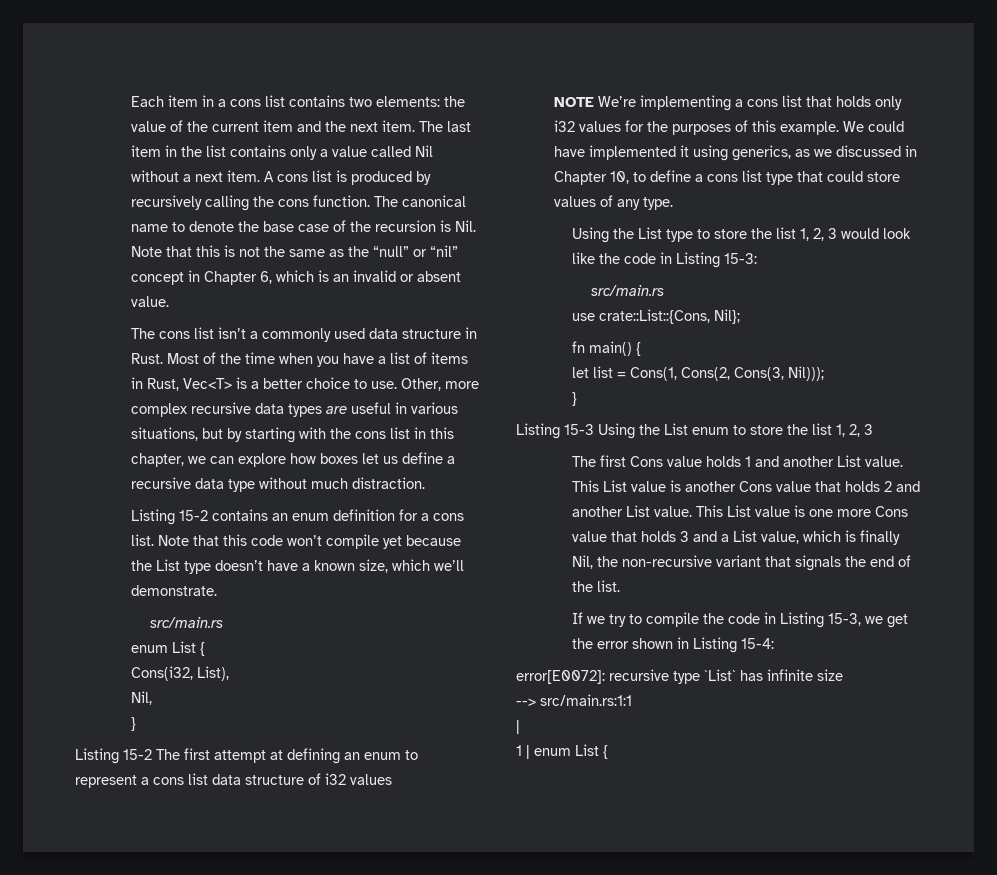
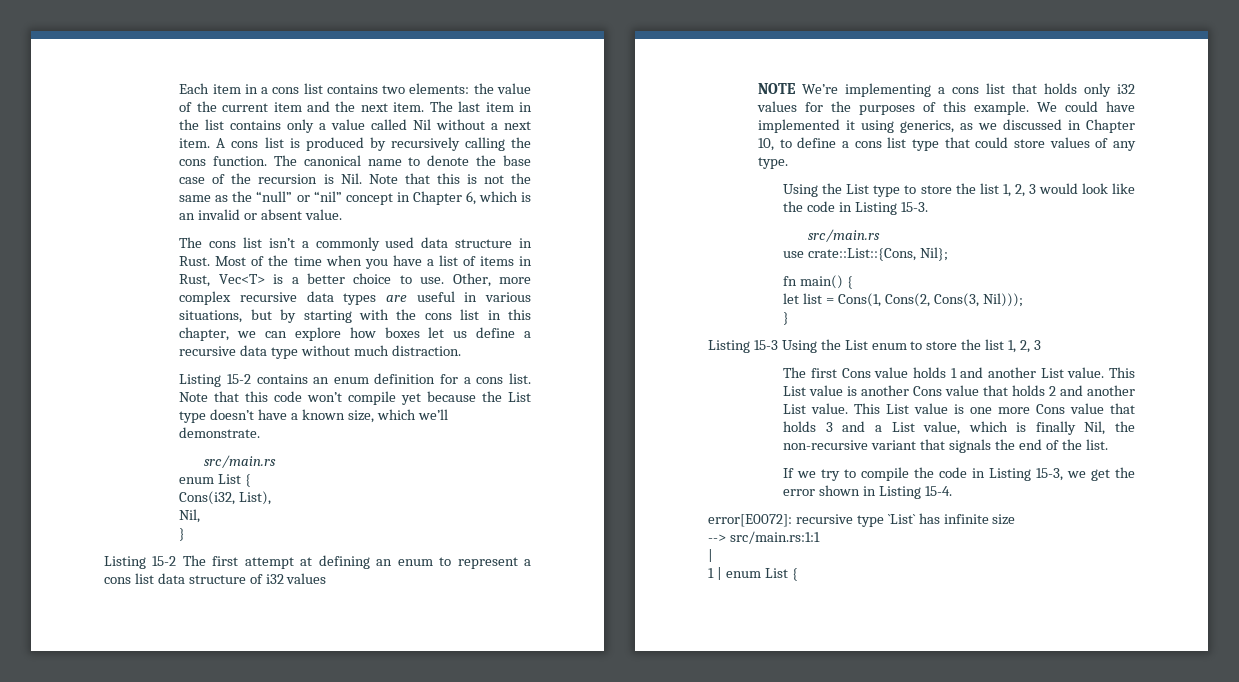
- Using the List type to store the list 1, 2, 3 would look like the code in Listing 15-3:
+ Using the List type to store the list 1, 2, 3 would look like the code in Listing 15-3.
- If we try to compile the code in Listing 15-3, we get the error shown in Listing 15-4:
+ If we try to compile the code in Listing 15-3, we get the error shown in Listing 15-4.

